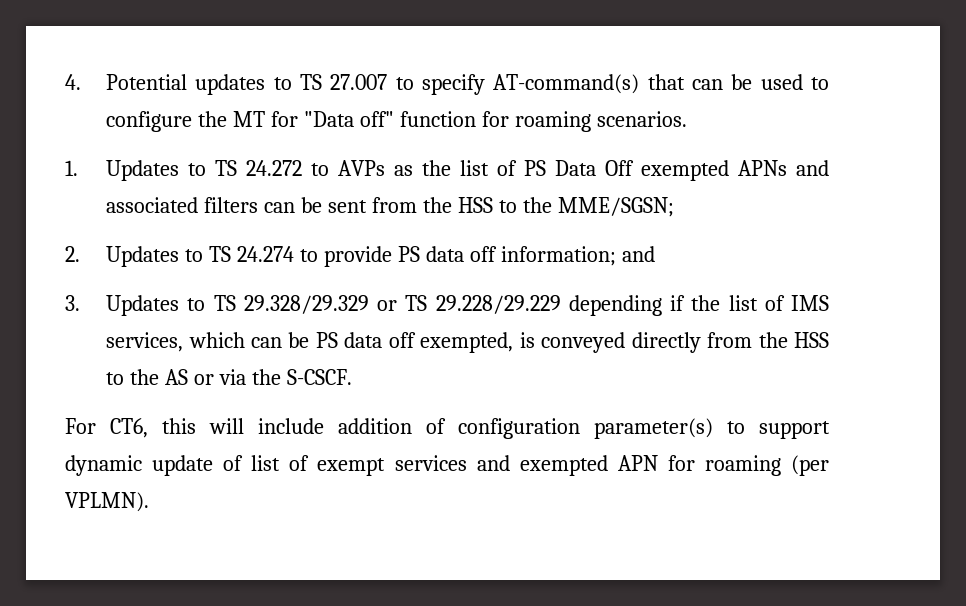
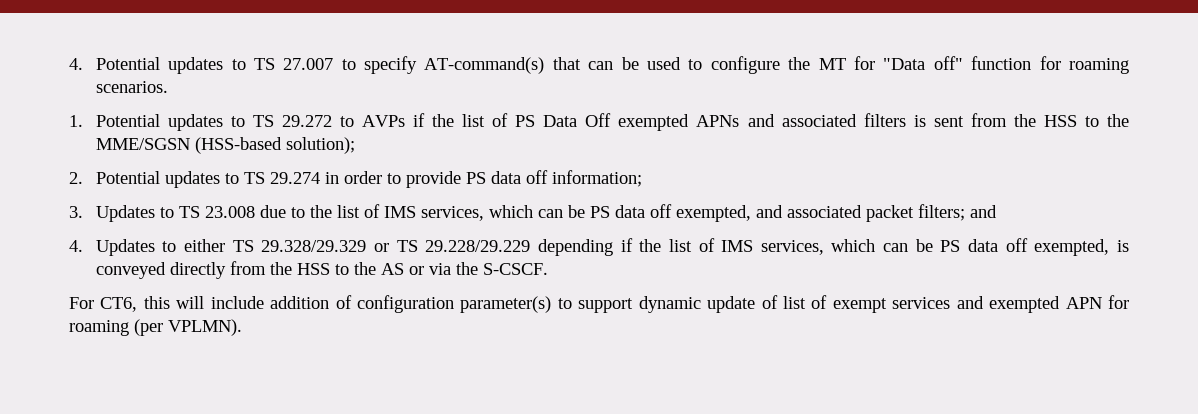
- 1. Updates to TS 24.272 to AVPs as the list of PS Data Off exempted APNs and associated filters can be sent from the HSS to the MME/SGSN;
- 2. Updates to TS 24.274 to provide PS data off information; and
+ 1. Potential updates to TS 29.272 to AVPs if the list of PS Data Off exempted APNs and associated filters is sent from the HSS to the MME/SGSN (HSS-based solution);
+ 2. Potential updates to TS 29.274 in order to provide PS data off information;
+ 3. Updates to TS 23.008 due to the list of IMS services, which can be PS data off exempted, and associated packet filters; and
- 3. Updates to TS 29.328/29.329 or TS 29.228/29.229 depending if the list of IMS services, which can be PS data off exempted, is conveyed directly from the HSS to the AS or via the S-CSCF.
+ 4. Updates to either TS 29.328/29.329 or TS 29.228/29.229 depending if the list of IMS services, which can be PS data off exempted, is conveyed directly from the HSS to the AS or via the S-CSCF.

